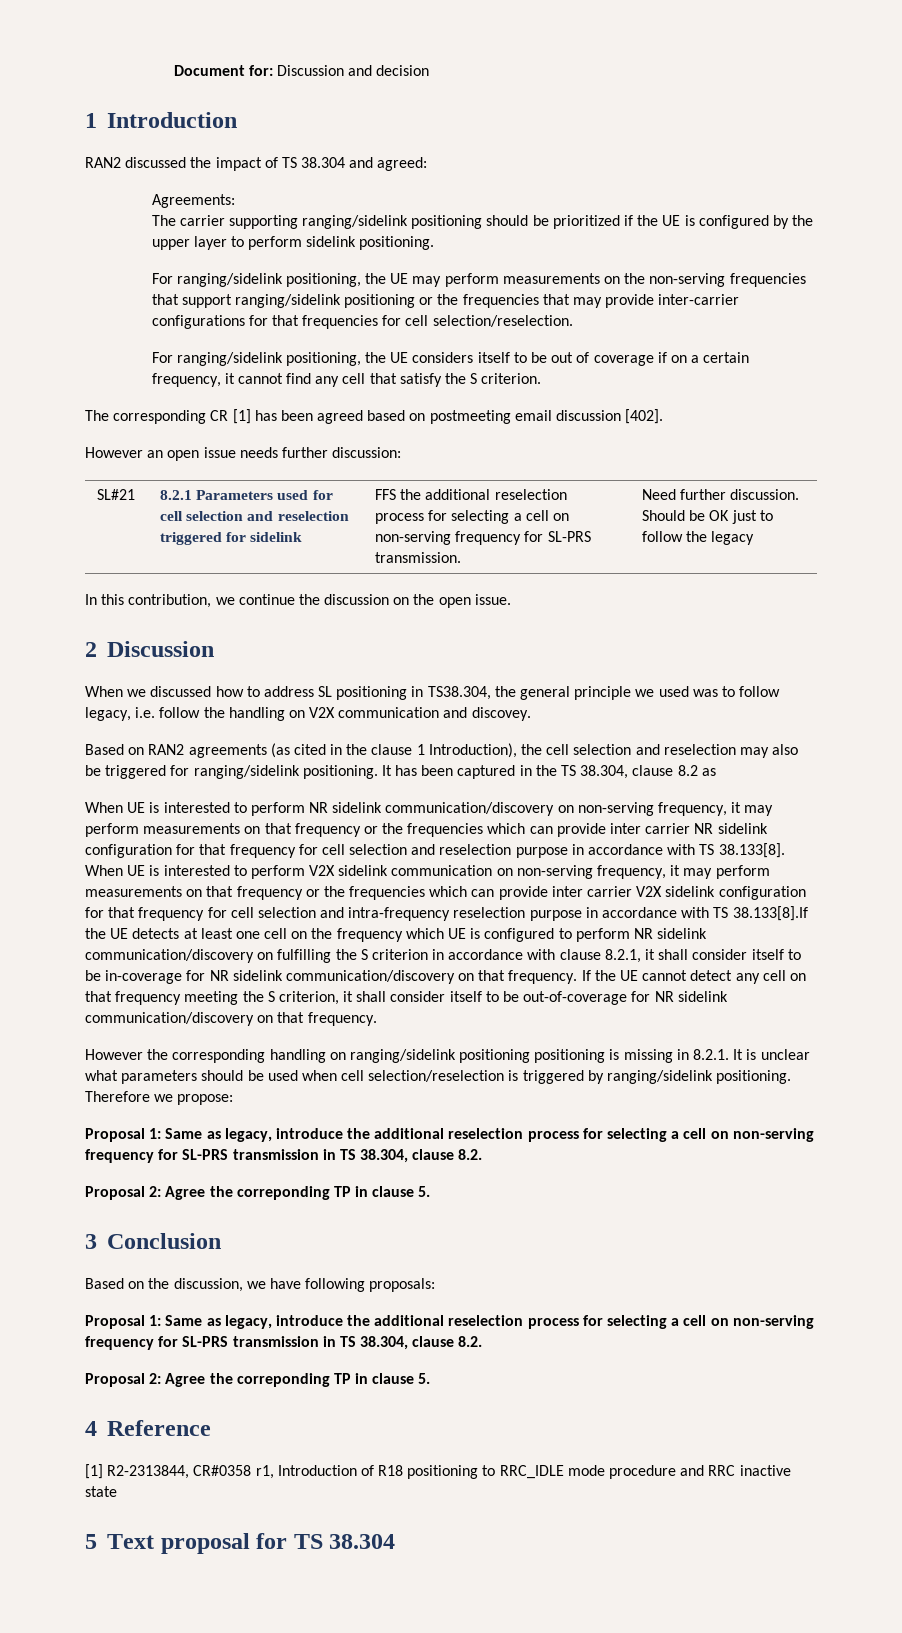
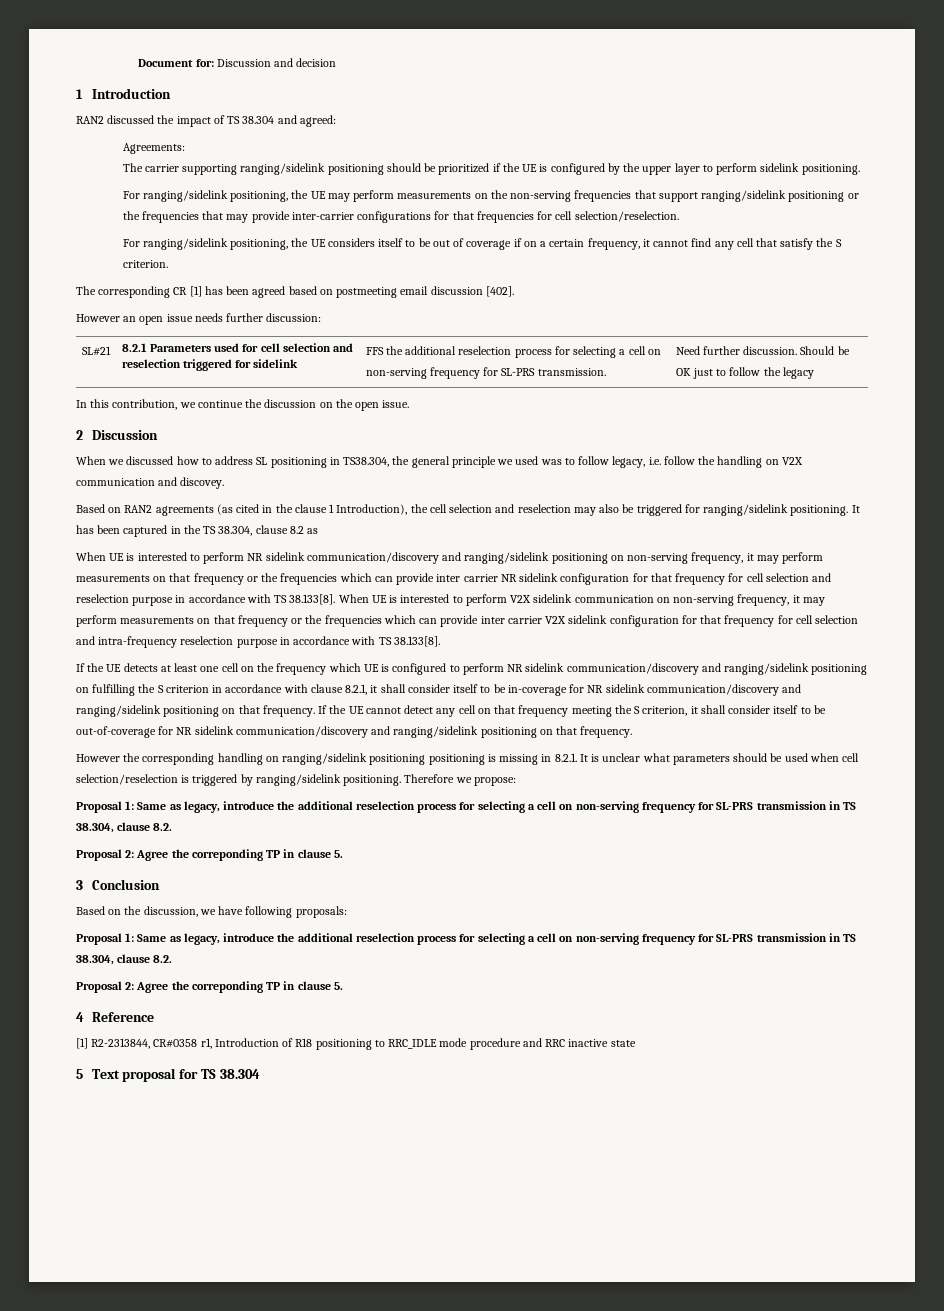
- When UE is interested to perform NR sidelink communication/discovery on non-serving frequency, it may perform measurements on that frequency or the frequencies which can provide inter carrier NR sidelink configuration for that frequency for cell selection and reselection purpose in accordance with TS 38.133[8]. When UE is interested to perform V2X sidelink communication on non-serving frequency, it may perform measurements on that frequency or the frequencies which can provide inter carrier V2X sidelink configuration for that frequency for cell selection and intra-frequency reselection purpose in accordance with TS 38.133[8].If the UE detects at least one cell on the frequency which UE is configured to perform NR sidelink communication/discovery on fulfilling the S criterion in accordance with clause 8.2.1, it shall consider itself to be in-coverage for NR sidelink communication/discovery on that frequency.
+ When UE is interested to perform NR sidelink communication/discovery and ranging/sidelink positioning on non-serving frequency, it may perform measurements on that frequency or the frequencies which can provide inter carrier NR sidelink configuration for that frequency for cell selection and reselection purpose in accordance with TS 38.133[8]. When UE is interested to perform V2X sidelink communication on non-serving frequency, it may perform measurements on that frequency or the frequencies which can provide inter carrier V2X sidelink configuration for that frequency for cell selection and intra-frequency reselection purpose in accordance with TS 38.133[8].
+ If the UE detects at least one cell on the frequency which UE is configured to perform NR sidelink communication/discovery and ranging/sidelink positioning on fulfilling the S criterion in accordance with clause 8.2.1, it shall consider itself to be in-coverage for NR sidelink communication/discovery and ranging/sidelink positioning on that frequency.
- If the UE cannot detect any cell on that frequency meeting the S criterion, it shall consider itself to be out-of-coverage for NR sidelink communication/discovery on that frequency.
+ If the UE cannot detect any cell on that frequency meeting the S criterion, it shall consider itself to be out-of-coverage for NR sidelink communication/discovery and ranging/sidelink positioning on that frequency.

